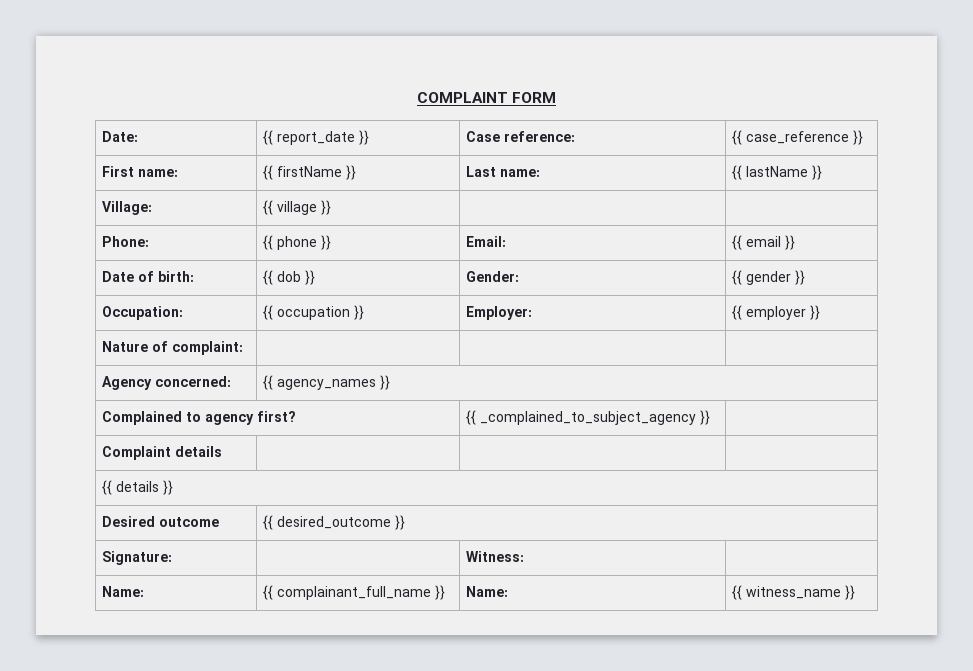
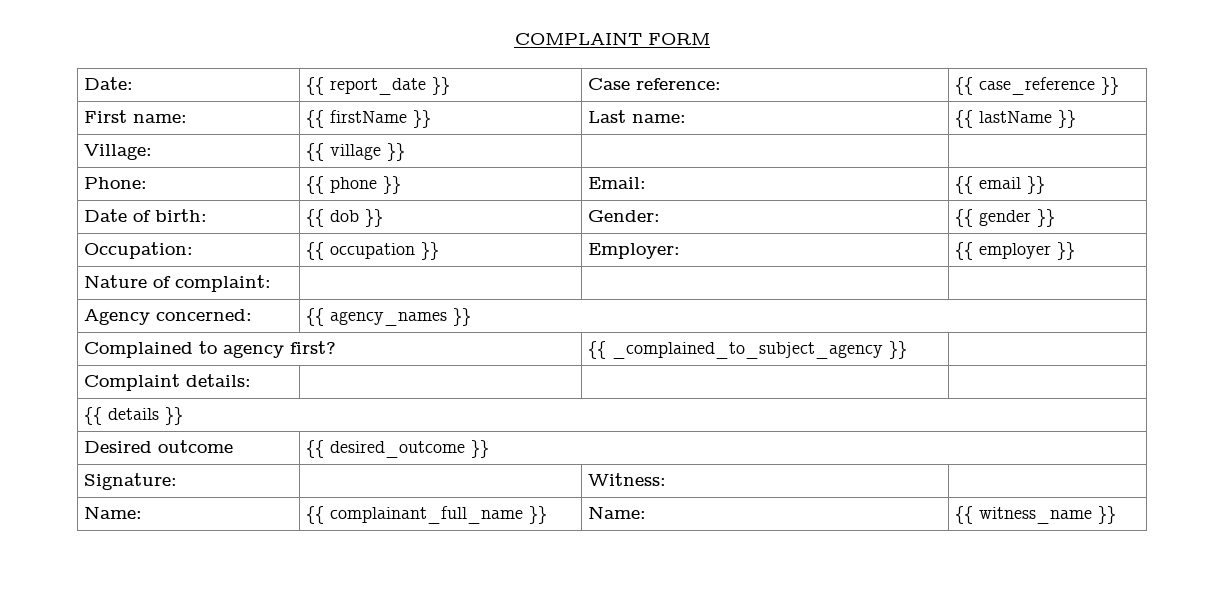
- Complaint details | | |
+ Complaint details: | | |

